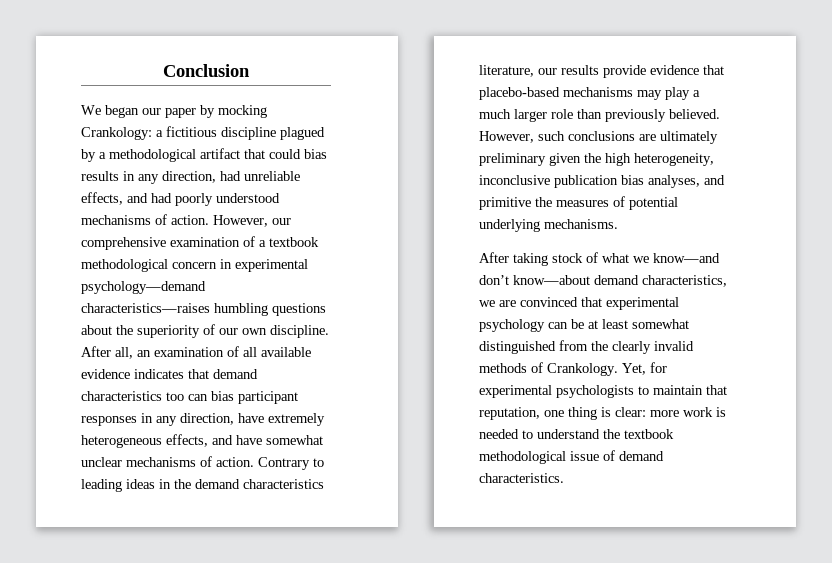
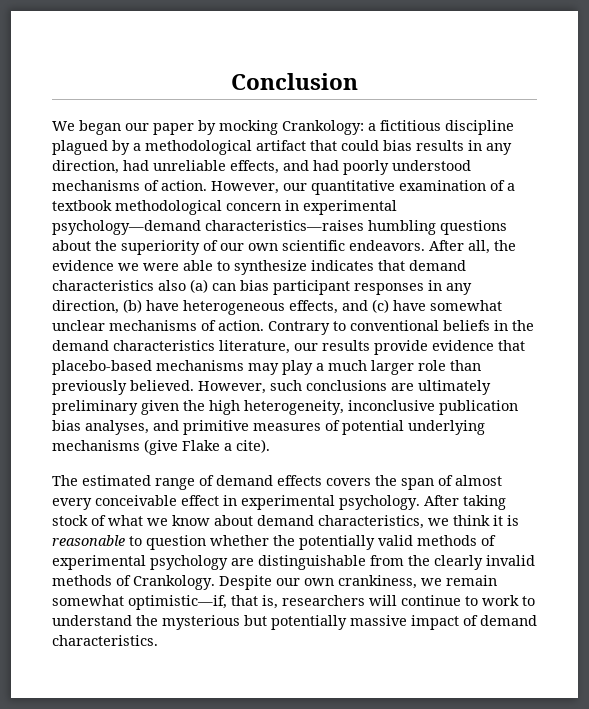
- However, our comprehensive examination of a textbook methodological concern in experimental psychology—demand characteristics—raises humbling questions about the superiority of our own discipline. After all, an examination of all available evidence indicates that demand characteristics too can bias participant responses in any direction, have extremely heterogeneous effects, and have somewhat unclear mechanisms of action.
+ However, our quantitative examination of a textbook methodological concern in experimental psychology—demand characteristics—raises humbling questions about the superiority of our own scientific endeavors. After all, the evidence we were able to synthesize indicates that demand characteristics also (a) can bias participant responses in any direction, (b) have heterogeneous effects, and (c) have somewhat unclear mechanisms of action.
- Contrary to leading ideas in the demand characteristics literature, our results provide evidence that placebo-based mechanisms may play a much larger role than previously believed.
+ Contrary to conventional beliefs in the demand characteristics literature, our results provide evidence that placebo-based mechanisms may play a much larger role than previously believed.
- However, such conclusions are ultimately preliminary given the high heterogeneity, inconclusive publication bias analyses, and primitive the measures of potential underlying mechanisms.
- After taking stock of what we know—and don’t know—about demand characteristics, we are convinced that experimental psychology can be at least somewhat distinguished from the clearly invalid methods of Crankology.
+ However, such conclusions are ultimately preliminary given the high heterogeneity, inconclusive publication bias analyses, and primitive measures of potential underlying mechanisms (give Flake a cite).
+ The estimated range of demand effects covers the span of almost every conceivable effect in experimental psychology. After taking stock of what we know about demand characteristics, we think it is reasonable to question whether the potentially valid methods of experimental psychology are distinguishable from the clearly invalid methods of Crankology.
- Yet, for experimental psychologists to maintain that reputation, one thing is clear: more work is needed to understand the textbook methodological issue of demand characteristics.
+ Despite our own crankiness, we remain somewhat optimistic—if, that is, researchers will continue to work to understand the mysterious but potentially massive impact of demand characteristics.

